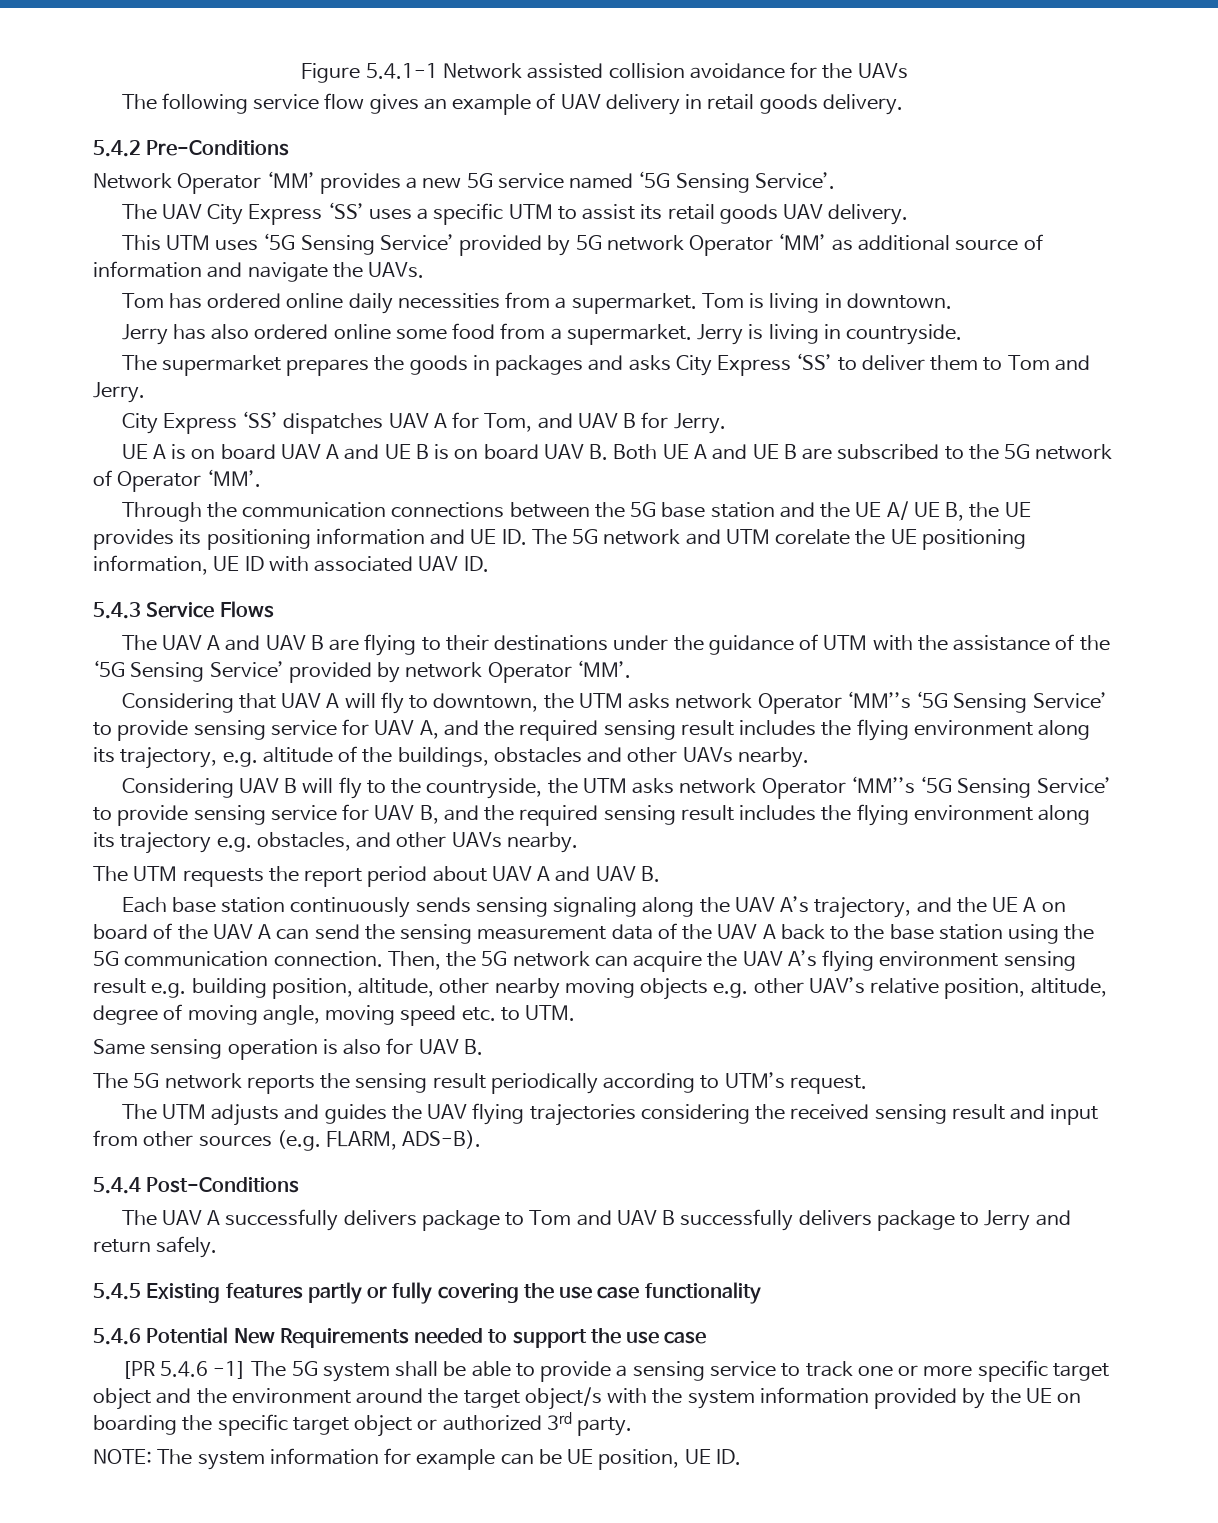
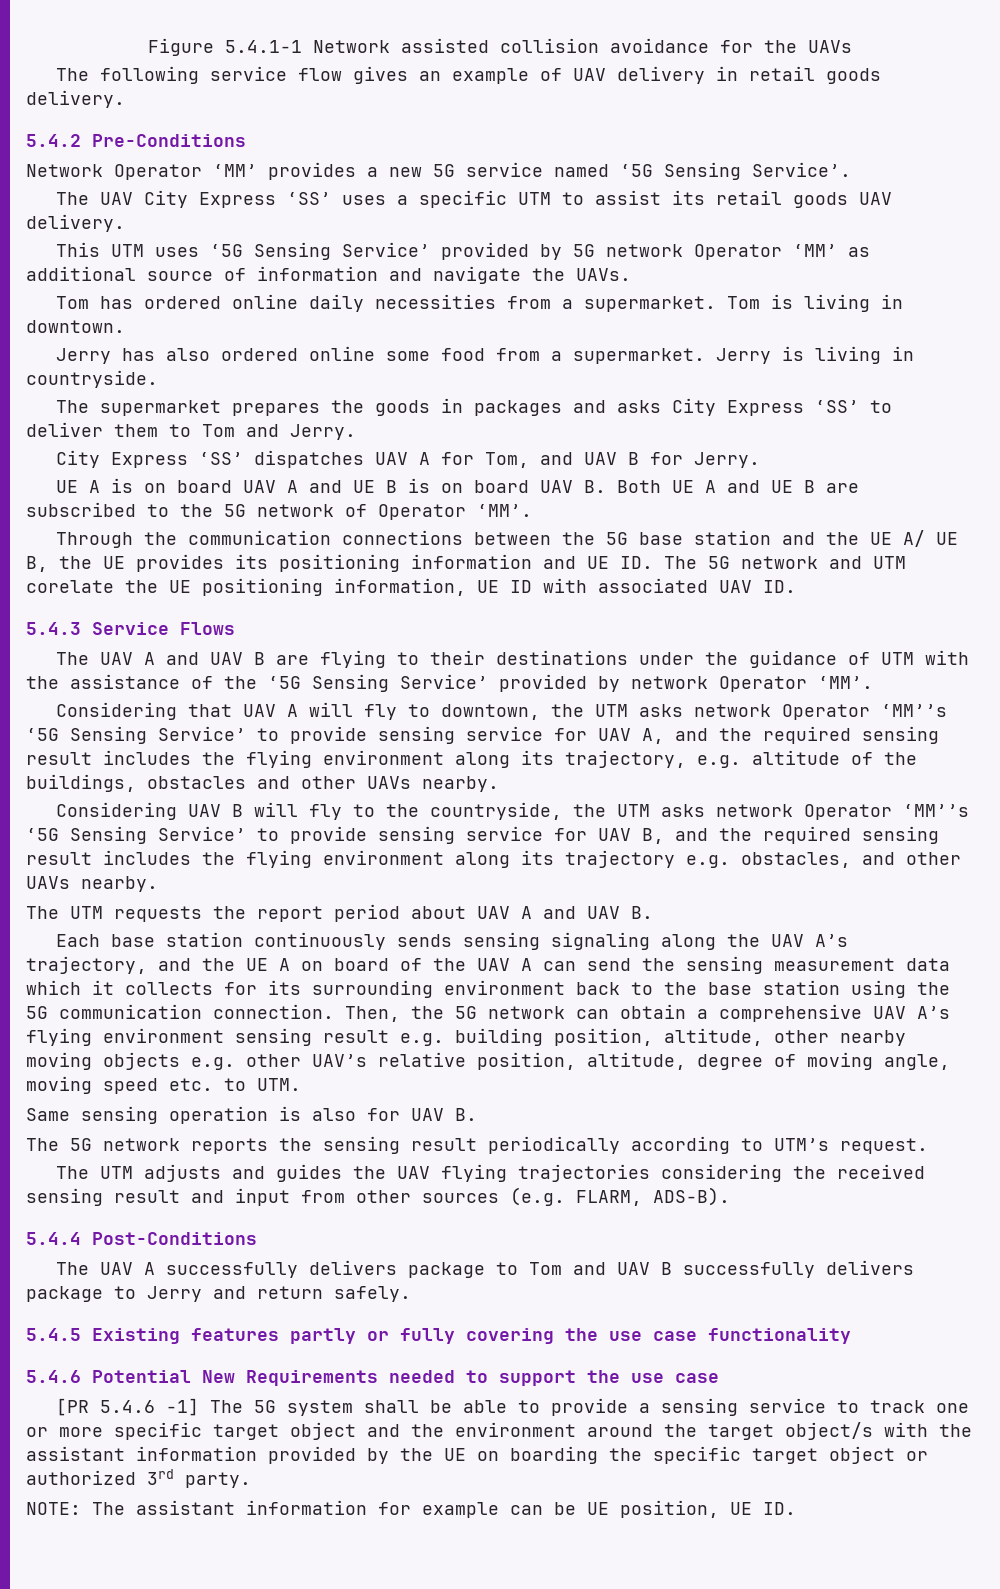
- Each base station continuously sends sensing signaling along the UAV A’s trajectory, and the UE A on board of the UAV A can send the sensing measurement data of the UAV A back to the base station using the 5G communication connection.
+ Each base station continuously sends sensing signaling along the UAV A’s trajectory, and the UE A on board of the UAV A can send the sensing measurement data which it collects for its surrounding environment back to the base station using the 5G communication connection.
- Then, the 5G network can acquire the UAV A’s flying environment sensing result e.g. building position, altitude, other nearby moving objects e.g. other UAV’s relative position, altitude, degree of moving angle, moving speed etc. to UTM.
+ Then, the 5G network can obtain a comprehensive UAV A’s flying environment sensing result e.g. building position, altitude, other nearby moving objects e.g. other UAV’s relative position, altitude, degree of moving angle, moving speed etc. to UTM.
- [PR 5.4.6 -1] The 5G system shall be able to provide a sensing service to track one or more specific target object and the environment around the target object/s with the system information provided by the UE on boarding the specific target object or authorized 3rd party.
+ [PR 5.4.6 -1] The 5G system shall be able to provide a sensing service to track one or more specific target object and the environment around the target object/s with the assistant information provided by the UE on boarding the specific target object or authorized 3rd party.
- NOTE: The system information for example can be UE position, UE ID.
+ NOTE: The assistant information for example can be UE position, UE ID.

